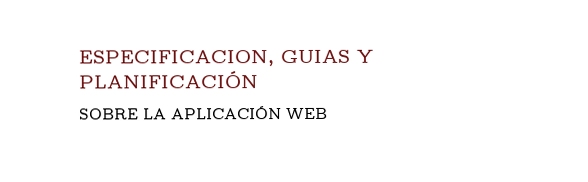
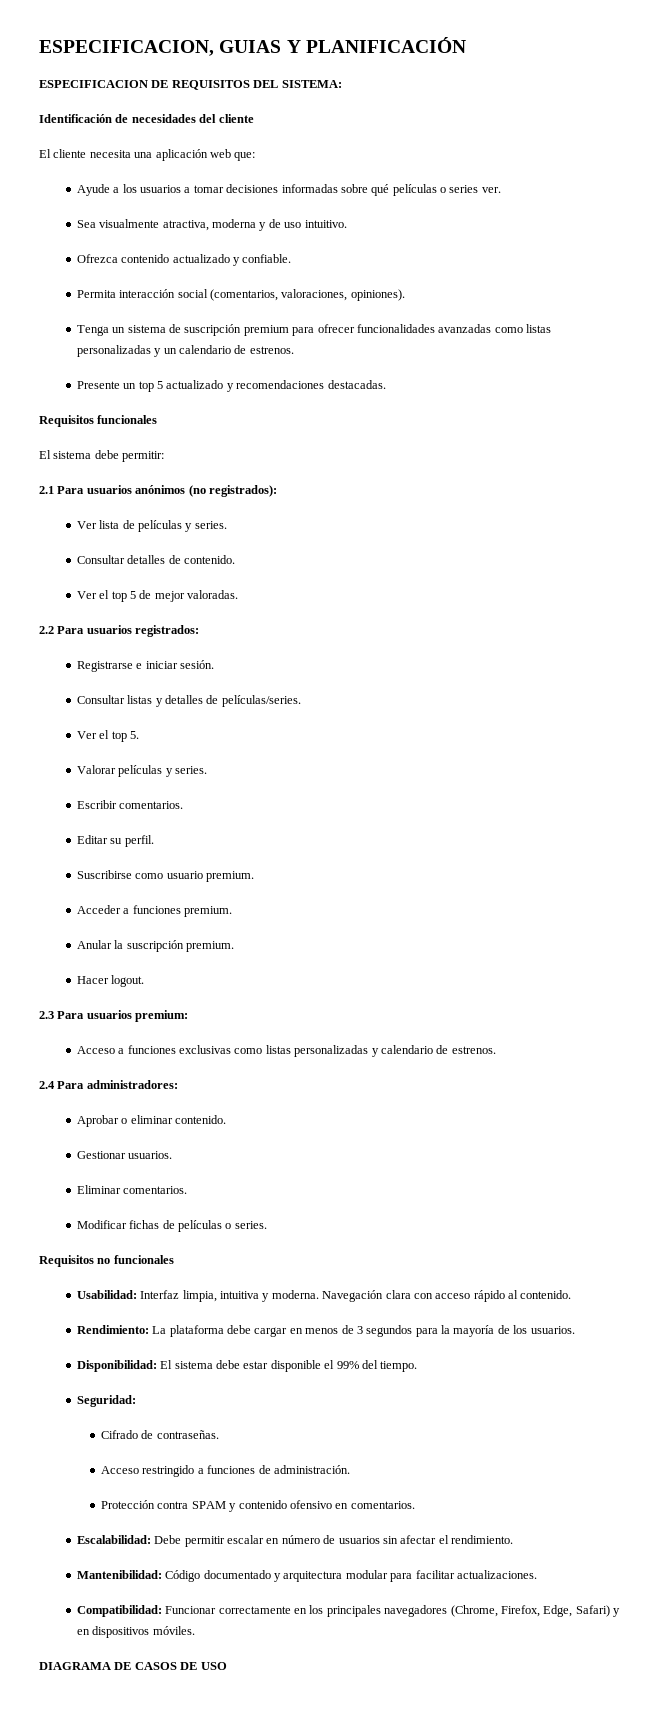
- SOBRE LA APLICACIÓN WEB
+ ESPECIFICACION DE REQUISITOS DEL SISTEMA:
+ Identificación de necesidades del cliente
+ El cliente necesita una aplicación web que:
+ Ayude a los usuarios a tomar decisiones informadas sobre qué películas o series ver.
+ Sea visualmente atractiva, moderna y de uso intuitivo.
+ Ofrezca contenido actualizado y confiable.
+ Permita interacción social (comentarios, valoraciones, opiniones).
+ Tenga un sistema de suscripción premium para ofrecer funcionalidades avanzadas como listas personalizadas y un calendario de estrenos.
+ Presente un top 5 actualizado y recomendaciones destacadas.
+ Requisitos funcionales
+ El sistema debe permitir:
+ 2.1 Para usuarios anónimos (no registrados):
+ Ver lista de películas y series.
+ Consultar detalles de contenido.
+ Ver el top 5 de mejor valoradas.
+ 2.2 Para usuarios registrados:
+ Registrarse e iniciar sesión.
+ Consultar listas y detalles de películas/series.
+ Ver el top 5.
+ Valorar películas y series.
+ Escribir comentarios.
+ Editar su perfil.
+ Suscribirse como usuario premium.
+ Acceder a funciones premium.
+ Anular la suscripción premium.
+ Hacer logout.
+ 2.3 Para usuarios premium:
+ Acceso a funciones exclusivas como listas personalizadas y calendario de estrenos.
+ 2.4 Para administradores:
+ Aprobar o eliminar contenido.
+ Gestionar usuarios.
+ Eliminar comentarios.
+ Modificar fichas de películas o series.
+ Requisitos no funcionales
+ Usabilidad: Interfaz limpia, intuitiva y moderna. Navegación clara con acceso rápido al contenido.
+ Rendimiento: La plataforma debe cargar en menos de 3 segundos para la mayoría de los usuarios.
+ Disponibilidad: El sistema debe estar disponible el 99% del tiempo.
+ Seguridad:
+ Cifrado de contraseñas.
+ Acceso restringido a funciones de administración.
+ Protección contra SPAM y contenido ofensivo en comentarios.
+ Escalabilidad: Debe permitir escalar en número de usuarios sin afectar el rendimiento.
+ Mantenibilidad: Código documentado y arquitectura modular para facilitar actualizaciones.
+ Compatibilidad: Funcionar correctamente en los principales navegadores (Chrome, Firefox, Edge, Safari) y en dispositivos móviles.
+ DIAGRAMA DE CASOS DE USO

